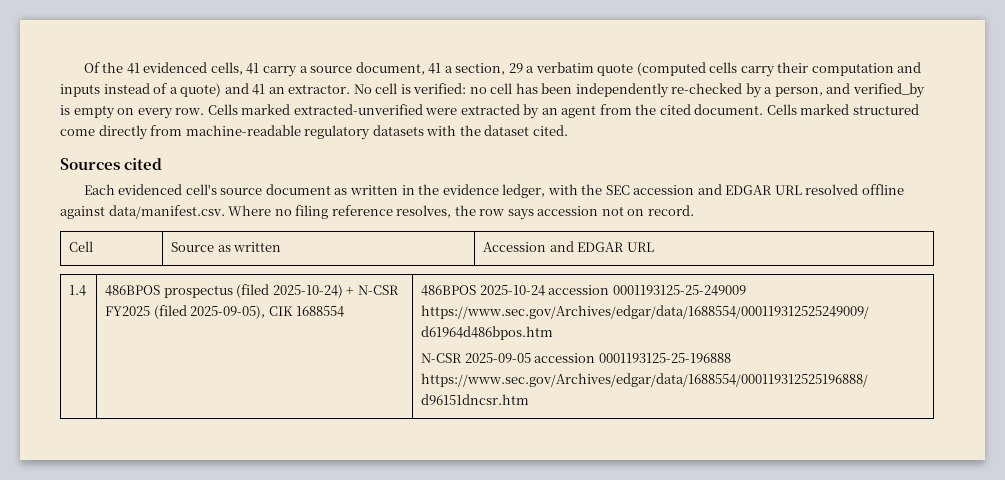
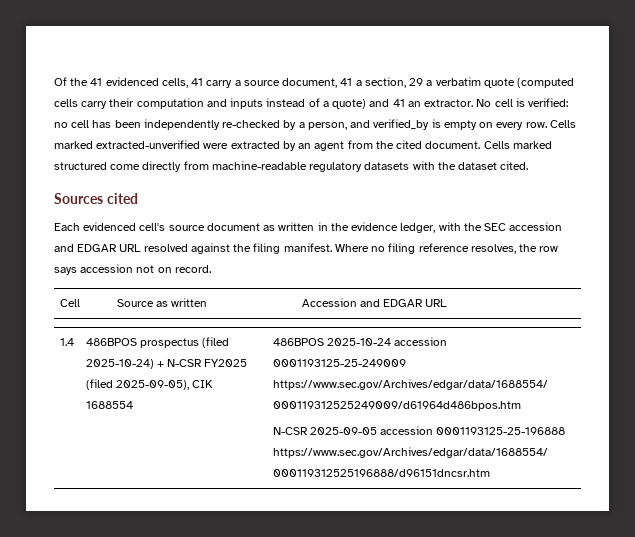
- Each evidenced cell's source document as written in the evidence ledger, with the SEC accession and EDGAR URL resolved offline against data/manifest.csv. Where no filing reference resolves, the row says accession not on record.
+ Each evidenced cell's source document as written in the evidence ledger, with the SEC accession and EDGAR URL resolved against the filing manifest. Where no filing reference resolves, the row says accession not on record.

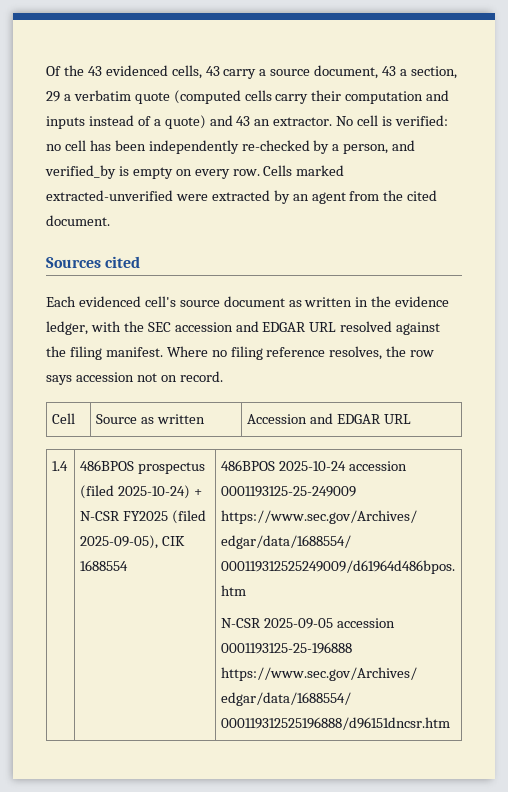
- Of the 41 evidenced cells, 41 carry a source document, 41 a section, 29 a verbatim quote (computed cells carry their computation and inputs instead of a quote) and 41 an extractor.
+ Of the 43 evidenced cells, 43 carry a source document, 43 a section, 29 a verbatim quote (computed cells carry their computation and inputs instead of a quote) and 43 an extractor.
- Cells marked structured come directly from machine-readable regulatory datasets with the dataset cited.

